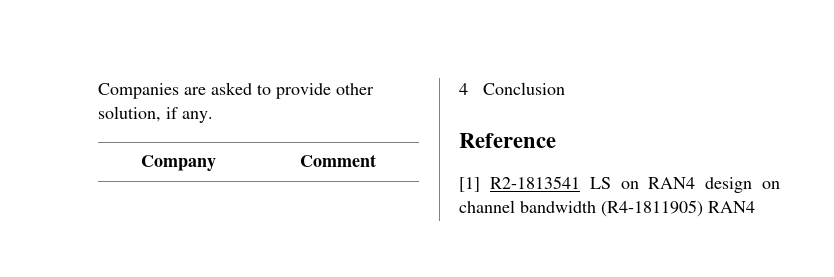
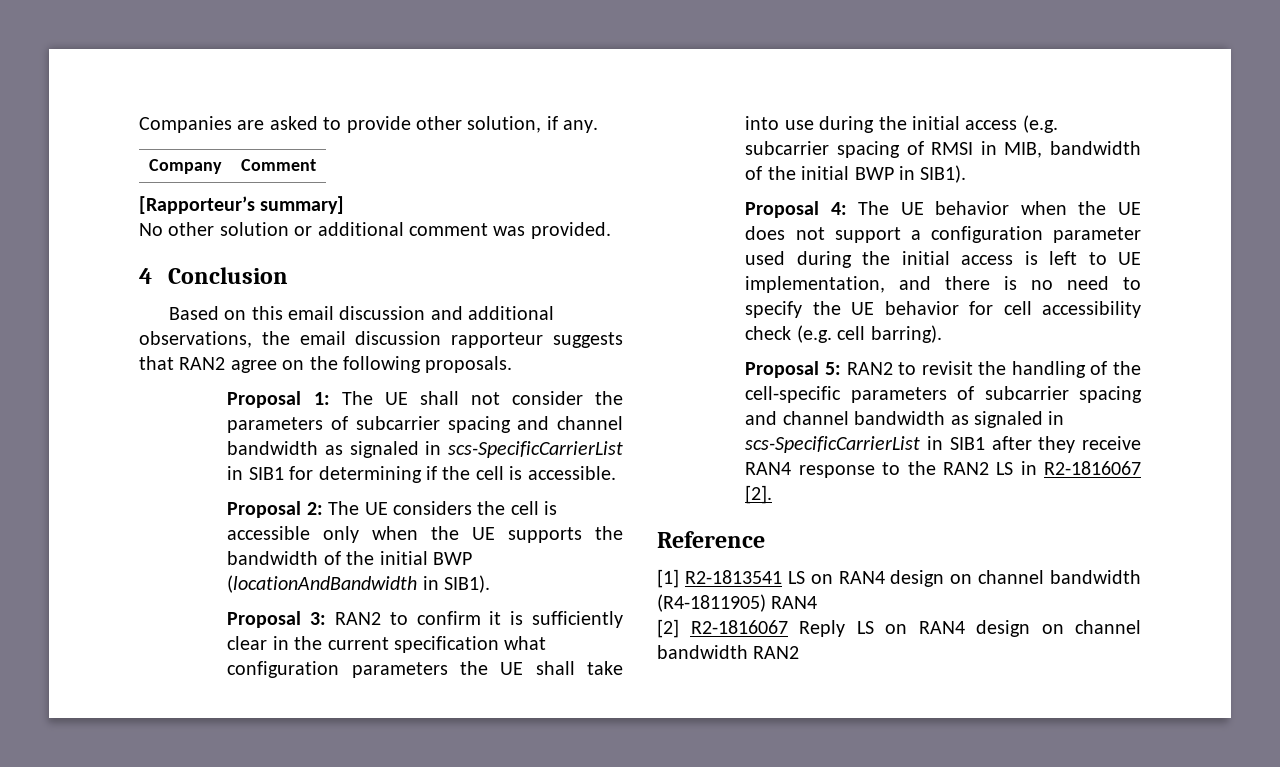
+ [Rapporteur’s summary]
+ No other solution or additional comment was provided.
  4 Conclusion
+ Based on this email discussion and additional observations, the email discussion rapporteur suggests that RAN2 agree on the following proposals.
+ Proposal 1: The UE shall not consider the parameters of subcarrier spacing and channel bandwidth as signaled in scs-SpecificCarrierList in SIB1 for determining if the cell is accessible.
+ Proposal 2: The UE considers the cell is accessible only when the UE supports the bandwidth of the initial BWP (locationAndBandwidth in SIB1).
+ Proposal 3: RAN2 to confirm it is sufficiently clear in the current specification what configuration parameters the UE shall take into use during the initial access (e.g. subcarrier spacing of RMSI in MIB, bandwidth of the initial BWP in SIB1).
+ Proposal 4: The UE behavior when the UE does not support a configuration parameter used during the initial access is left to UE implementation, and there is no need to specify the UE behavior for cell accessibility check (e.g. cell barring).
+ Proposal 5: RAN2 to revisit the handling of the cell-specific parameters of subcarrier spacing and channel bandwidth as signaled in scs-SpecificCarrierList in SIB1 after they receive RAN4 response to the RAN2 LS in R2-1816067 [2].
+ [2] R2-1816067 Reply LS on RAN4 design on channel bandwidth RAN2

